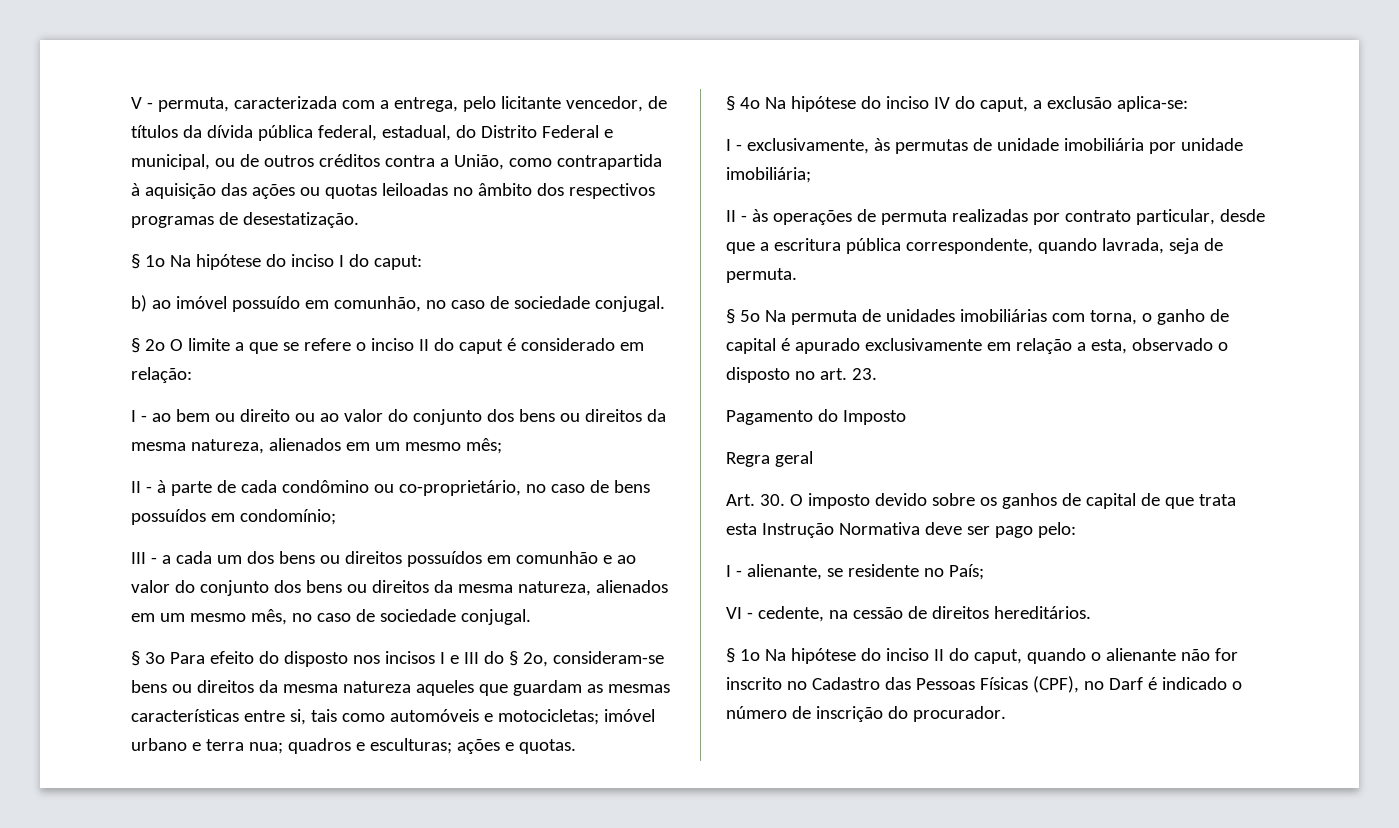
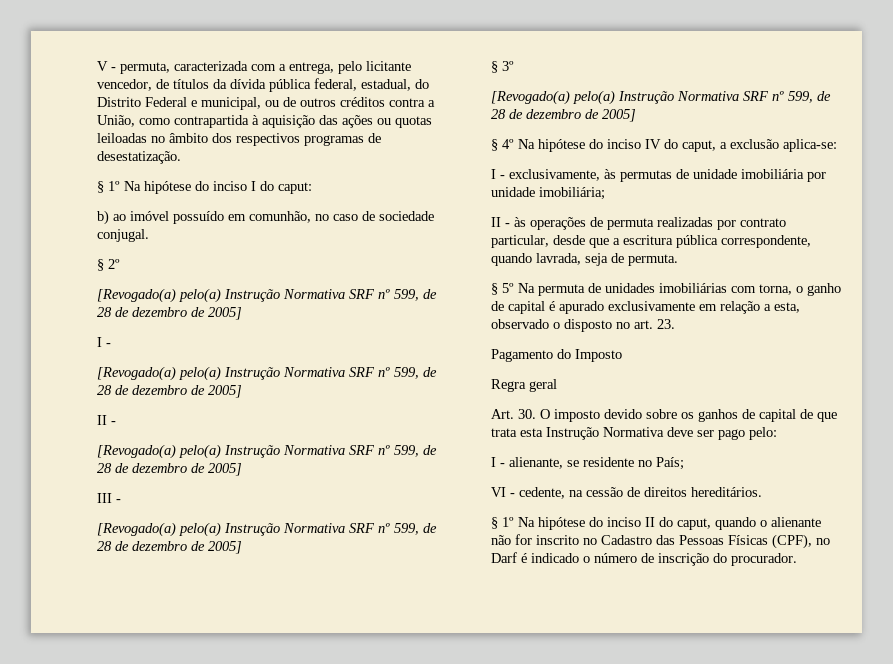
- § 1o Na hipótese do inciso I do caput:
+ § 1º Na hipótese do inciso I do caput:
- § 2o O limite a que se refere o inciso II do caput é considerado em relação:
- I - ao bem ou direito ou ao valor do conjunto dos bens ou direitos da mesma natureza, alienados em um mesmo mês;
- II - à parte de cada condômino ou co-proprietário, no caso de bens possuídos em condomínio;
- III - a cada um dos bens ou direitos possuídos em comunhão e ao valor do conjunto dos bens ou direitos da mesma natureza, alienados em um mesmo mês, no caso de sociedade conjugal.
- § 3o Para efeito do disposto nos incisos I e III do § 2o, consideram-se bens ou direitos da mesma natureza aqueles que guardam as mesmas características entre si, tais como automóveis e motocicletas; imóvel urbano e terra nua; quadros e esculturas; ações e quotas.
- § 4o Na hipótese do inciso IV do caput, a exclusão aplica-se:
+ § 2º
+ [Revogado(a) pelo(a) Instrução Normativa SRF nº 599, de 28 de dezembro de 2005]
+ I -
+ [Revogado(a) pelo(a) Instrução Normativa SRF nº 599, de 28 de dezembro de 2005]
+ II -
+ [Revogado(a) pelo(a) Instrução Normativa SRF nº 599, de 28 de dezembro de 2005]
+ III -
+ [Revogado(a) pelo(a) Instrução Normativa SRF nº 599, de 28 de dezembro de 2005]
+ § 3º
+ [Revogado(a) pelo(a) Instrução Normativa SRF nº 599, de 28 de dezembro de 2005]
+ § 4º Na hipótese do inciso IV do caput, a exclusão aplica-se:
- § 5o Na permuta de unidades imobiliárias com torna, o ganho de capital é apurado exclusivamente em relação a esta, observado o disposto no art. 23.
+ § 5º Na permuta de unidades imobiliárias com torna, o ganho de capital é apurado exclusivamente em relação a esta, observado o disposto no art. 23.
- § 1o Na hipótese do inciso II do caput, quando o alienante não for inscrito no Cadastro das Pessoas Físicas (CPF), no Darf é indicado o número de inscrição do procurador.
+ § 1º Na hipótese do inciso II do caput, quando o alienante não for inscrito no Cadastro das Pessoas Físicas (CPF), no Darf é indicado o número de inscrição do procurador.

